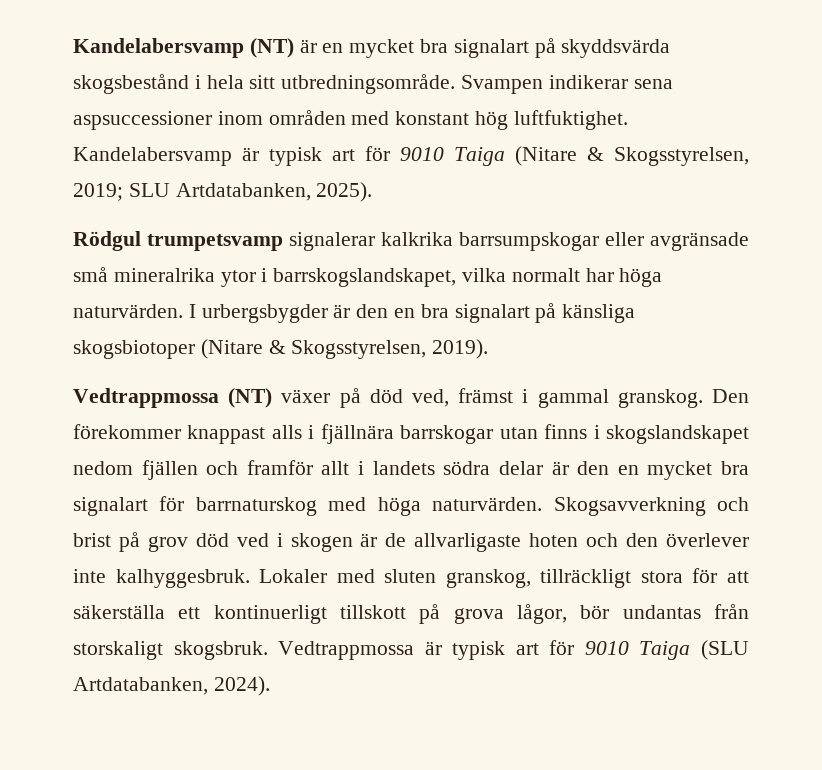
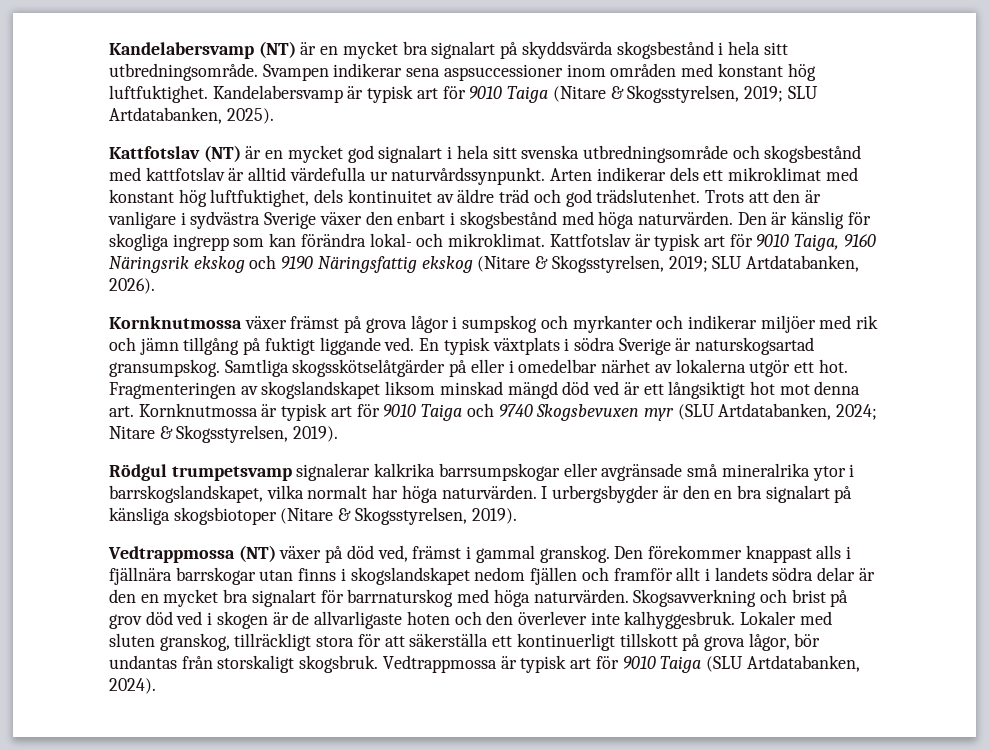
+ Kattfotslav (NT) är en mycket god signalart i hela sitt svenska utbredningsområde och skogsbestånd med kattfotslav är alltid värdefulla ur naturvårdssynpunkt. Arten indikerar dels ett mikroklimat med konstant hög luftfuktighet, dels kontinuitet av äldre träd och god trädslutenhet. Trots att den är vanligare i sydvästra Sverige växer den enbart i skogsbestånd med höga naturvärden. Den är känslig för skogliga ingrepp som kan förändra lokal- och mikroklimat. Kattfotslav är typisk art för 9010 Taiga, 9160 Näringsrik ekskog och 9190 Näringsfattig ekskog (Nitare & Skogsstyrelsen, 2019; SLU Artdatabanken, 2026).
+ Kornknutmossa växer främst på grova lågor i sumpskog och myrkanter och indikerar miljöer med rik och jämn tillgång på fuktigt liggande ved. En typisk växtplats i södra Sverige är naturskogsartad gransumpskog. Samtliga skogsskötselåtgärder på eller i omedelbar närhet av lokalerna utgör ett hot. Fragmenteringen av skogslandskapet liksom minskad mängd död ved är ett långsiktigt hot mot denna art. Kornknutmossa är typisk art för 9010 Taiga och 9740 Skogsbevuxen myr (SLU Artdatabanken, 2024; Nitare & Skogsstyrelsen, 2019).

